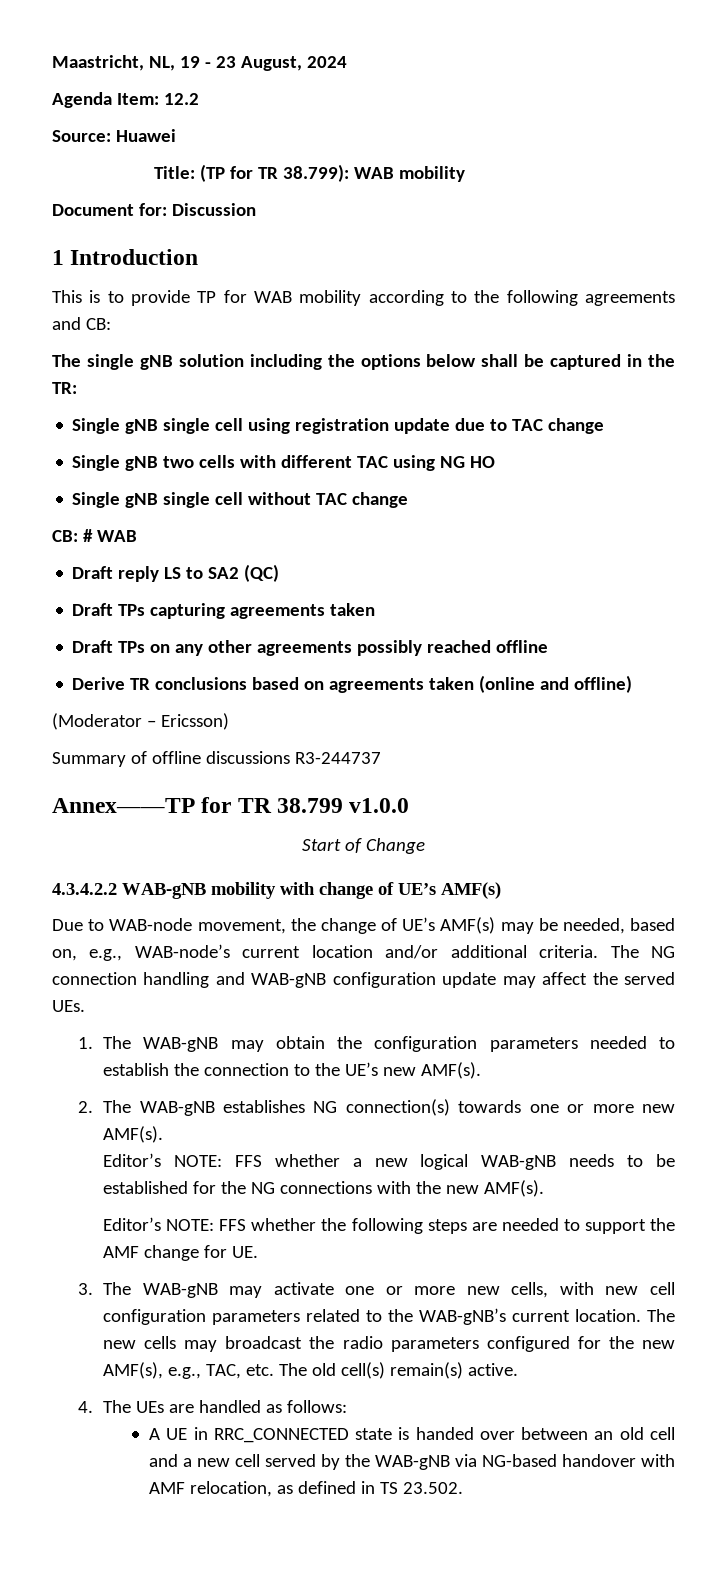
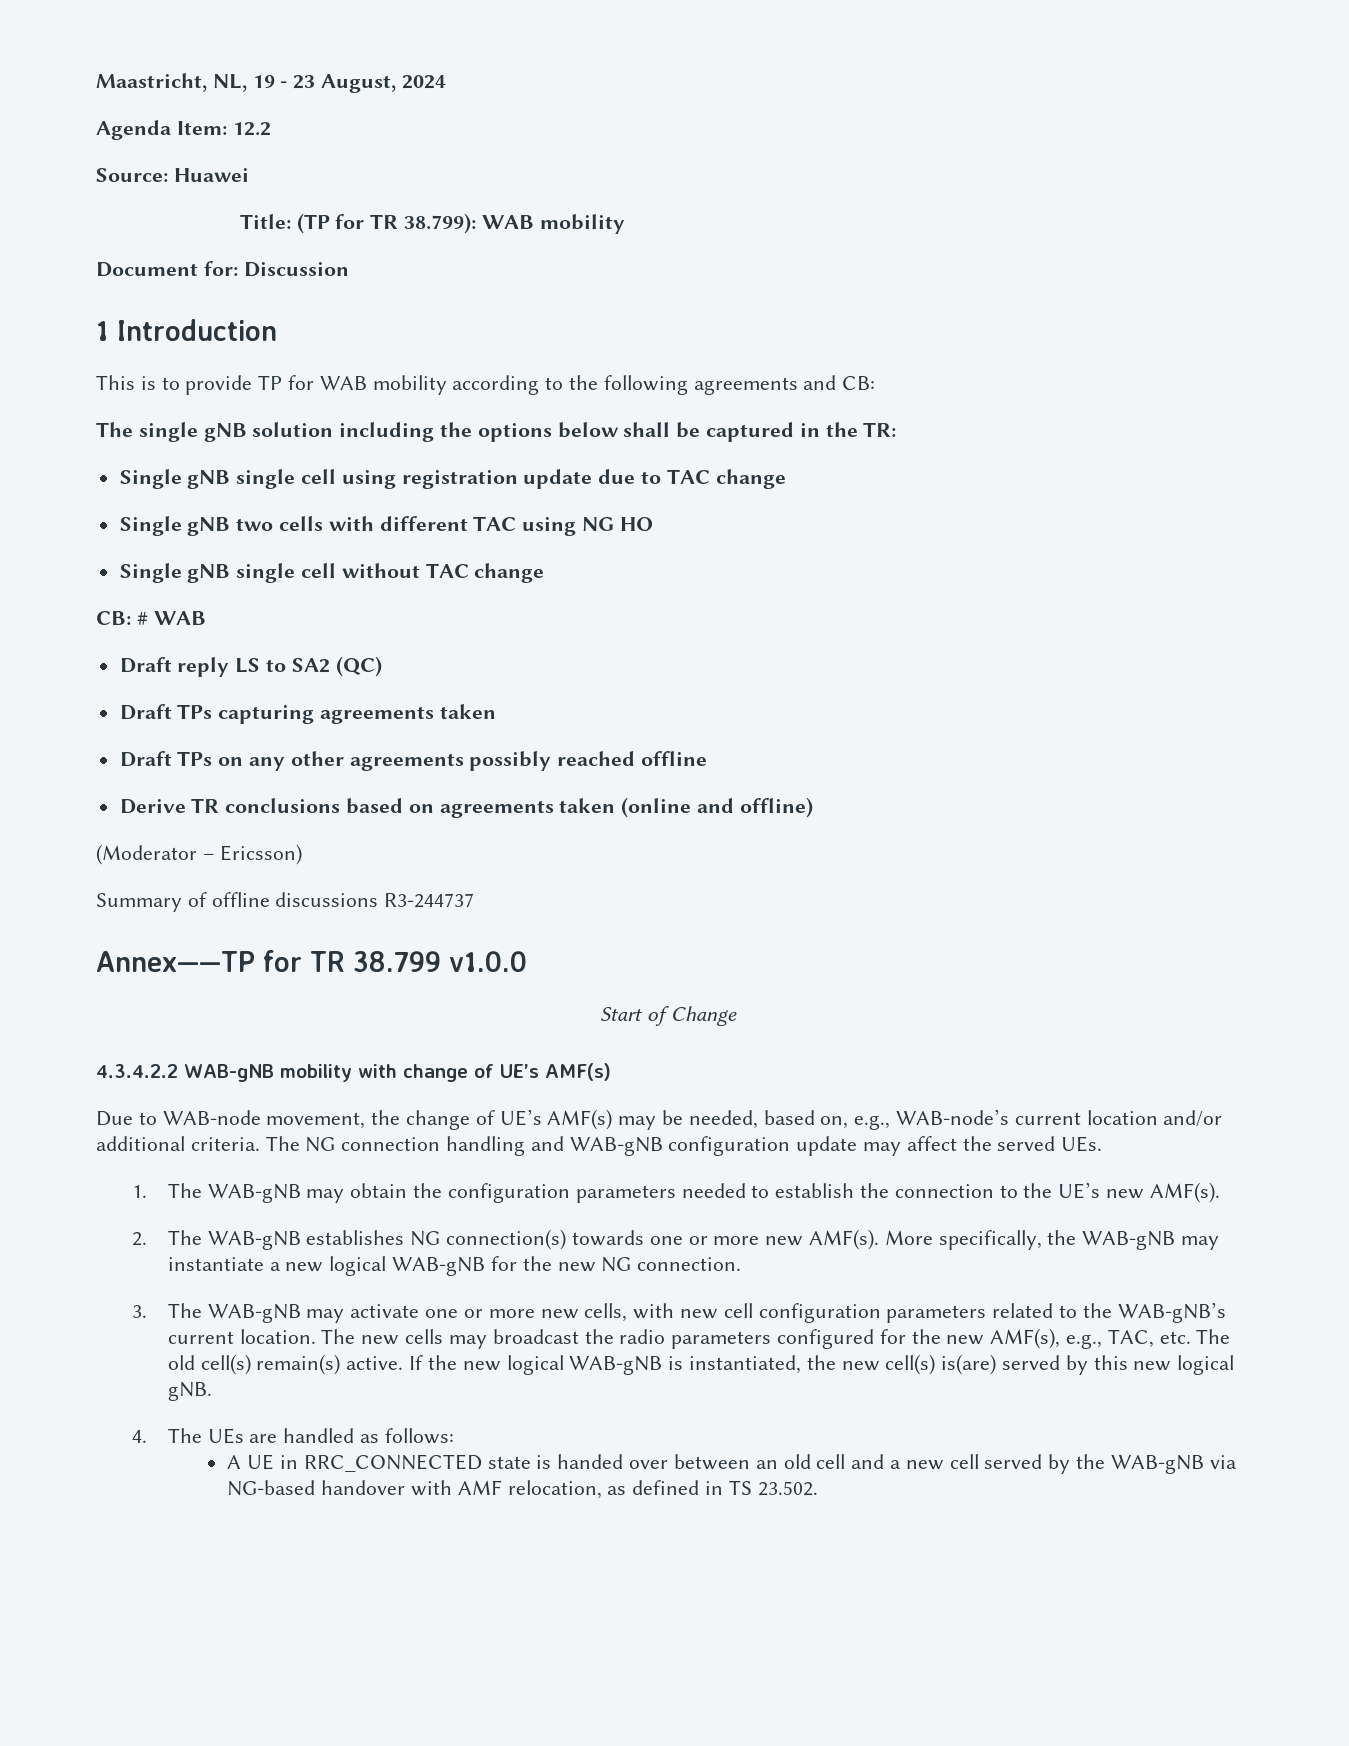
- 2. The WAB-gNB establishes NG connection(s) towards one or more new AMF(s).
- Editor’s NOTE: FFS whether a new logical WAB-gNB needs to be established for the NG connections with the new AMF(s).
- Editor’s NOTE: FFS whether the following steps are needed to support the AMF change for UE.
+ 2. The WAB-gNB establishes NG connection(s) towards one or more new AMF(s). More specifically, the WAB-gNB may instantiate a new logical WAB-gNB for the new NG connection.
+ If the new logical WAB-gNB is instantiated, the new cell(s) is(are) served by this new logical gNB.

